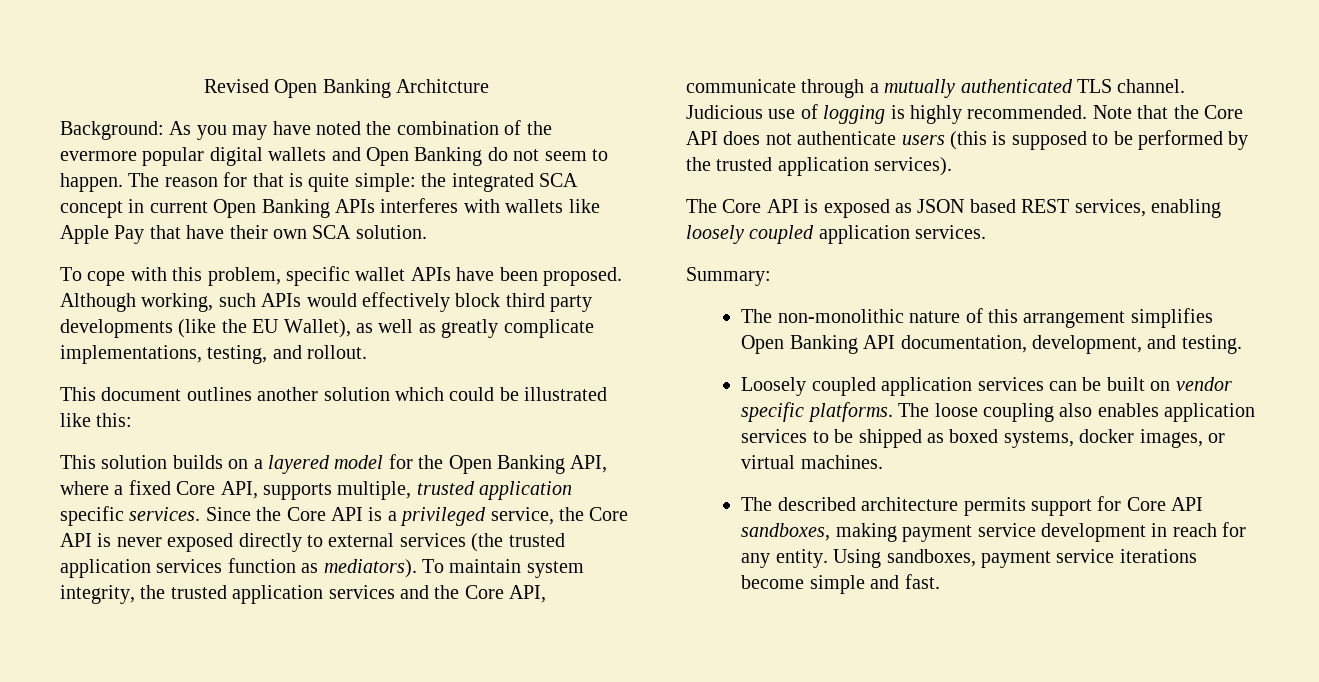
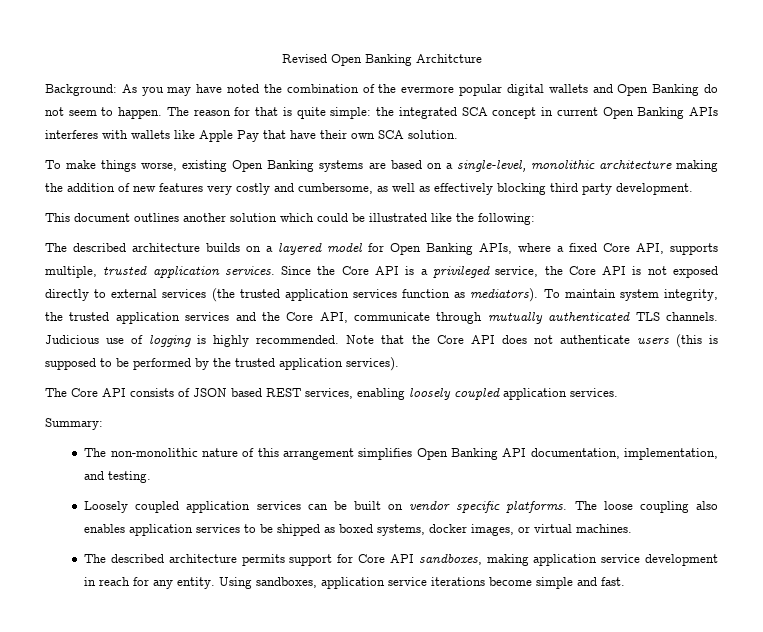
- To cope with this problem, specific wallet APIs have been proposed. Although working, such APIs would effectively block third party developments (like the EU Wallet), as well as greatly complicate implementations, testing, and rollout.
+ To make things worse, existing Open Banking systems are based on a single-level, monolithic architecture making the addition of new features very costly and cumbersome, as well as effectively blocking third party development.
- This document outlines another solution which could be illustrated like this:
- This solution builds on a layered model for the Open Banking API, where a fixed Core API, supports multiple, trusted application specific services.
+ This document outlines another solution which could be illustrated like the following:
+ The described architecture builds on a layered model for Open Banking APIs, where a fixed Core API, supports multiple, trusted application services.
- Since the Core API is a privileged service, the Core API is never exposed directly to external services (the trusted application services function as mediators).
+ Since the Core API is a privileged service, the Core API is not exposed directly to external services (the trusted application services function as mediators).
- To maintain system integrity, the trusted application services and the Core API, communicate through a mutually authenticated TLS channel.
+ To maintain system integrity, the trusted application services and the Core API, communicate through mutually authenticated TLS channels.
- The Core API is exposed as JSON based REST services, enabling loosely coupled application services.
+ The Core API consists of JSON based REST services, enabling loosely coupled application services.
- The non-monolithic nature of this arrangement simplifies Open Banking API documentation, development, and testing.
+ The non-monolithic nature of this arrangement simplifies Open Banking API documentation, implementation, and testing.
- The described architecture permits support for Core API sandboxes, making payment service development in reach for any entity.
+ The described architecture permits support for Core API sandboxes, making application service development in reach for any entity.
- Using sandboxes, payment service iterations become simple and fast.
+ Using sandboxes, application service iterations become simple and fast.

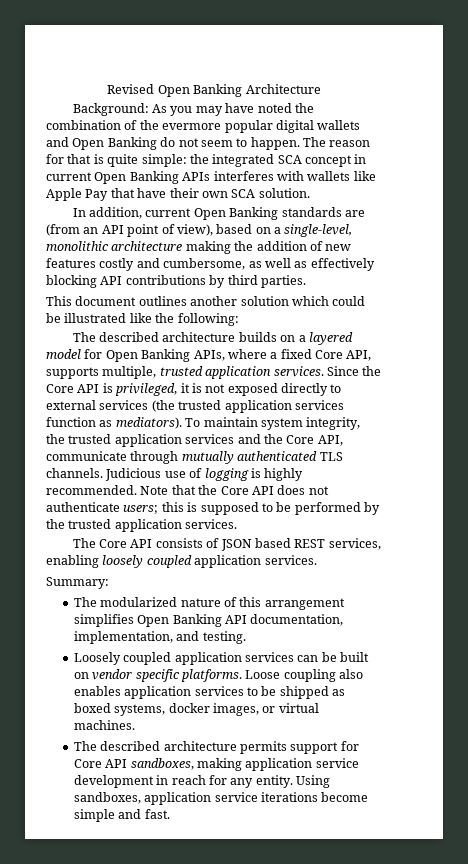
- Revised Open Banking Architcture
+ Revised Open Banking Architecture
- To make things worse, existing Open Banking systems are based on a single-level, monolithic architecture making the addition of new features very costly and cumbersome, as well as effectively blocking third party development.
+ In addition, current Open Banking standards are (from an API point of view), based on a single-level, monolithic architecture making the addition of new features costly and cumbersome, as well as effectively blocking API contributions by third parties.
- Since the Core API is a privileged service, the Core API is not exposed directly to external services (the trusted application services function as mediators).
+ Since the Core API is privileged, it is not exposed directly to external services (the trusted application services function as mediators).
- Note that the Core API does not authenticate users (this is supposed to be performed by the trusted application services).
+ Note that the Core API does not authenticate users; this is supposed to be performed by the trusted application services.
- The non-monolithic nature of this arrangement simplifies Open Banking API documentation, implementation, and testing.
+ The modularized nature of this arrangement simplifies Open Banking API documentation, implementation, and testing.
- The loose coupling also enables application services to be shipped as boxed systems, docker images, or virtual machines.
+ Loose coupling also enables application services to be shipped as boxed systems, docker images, or virtual machines.

